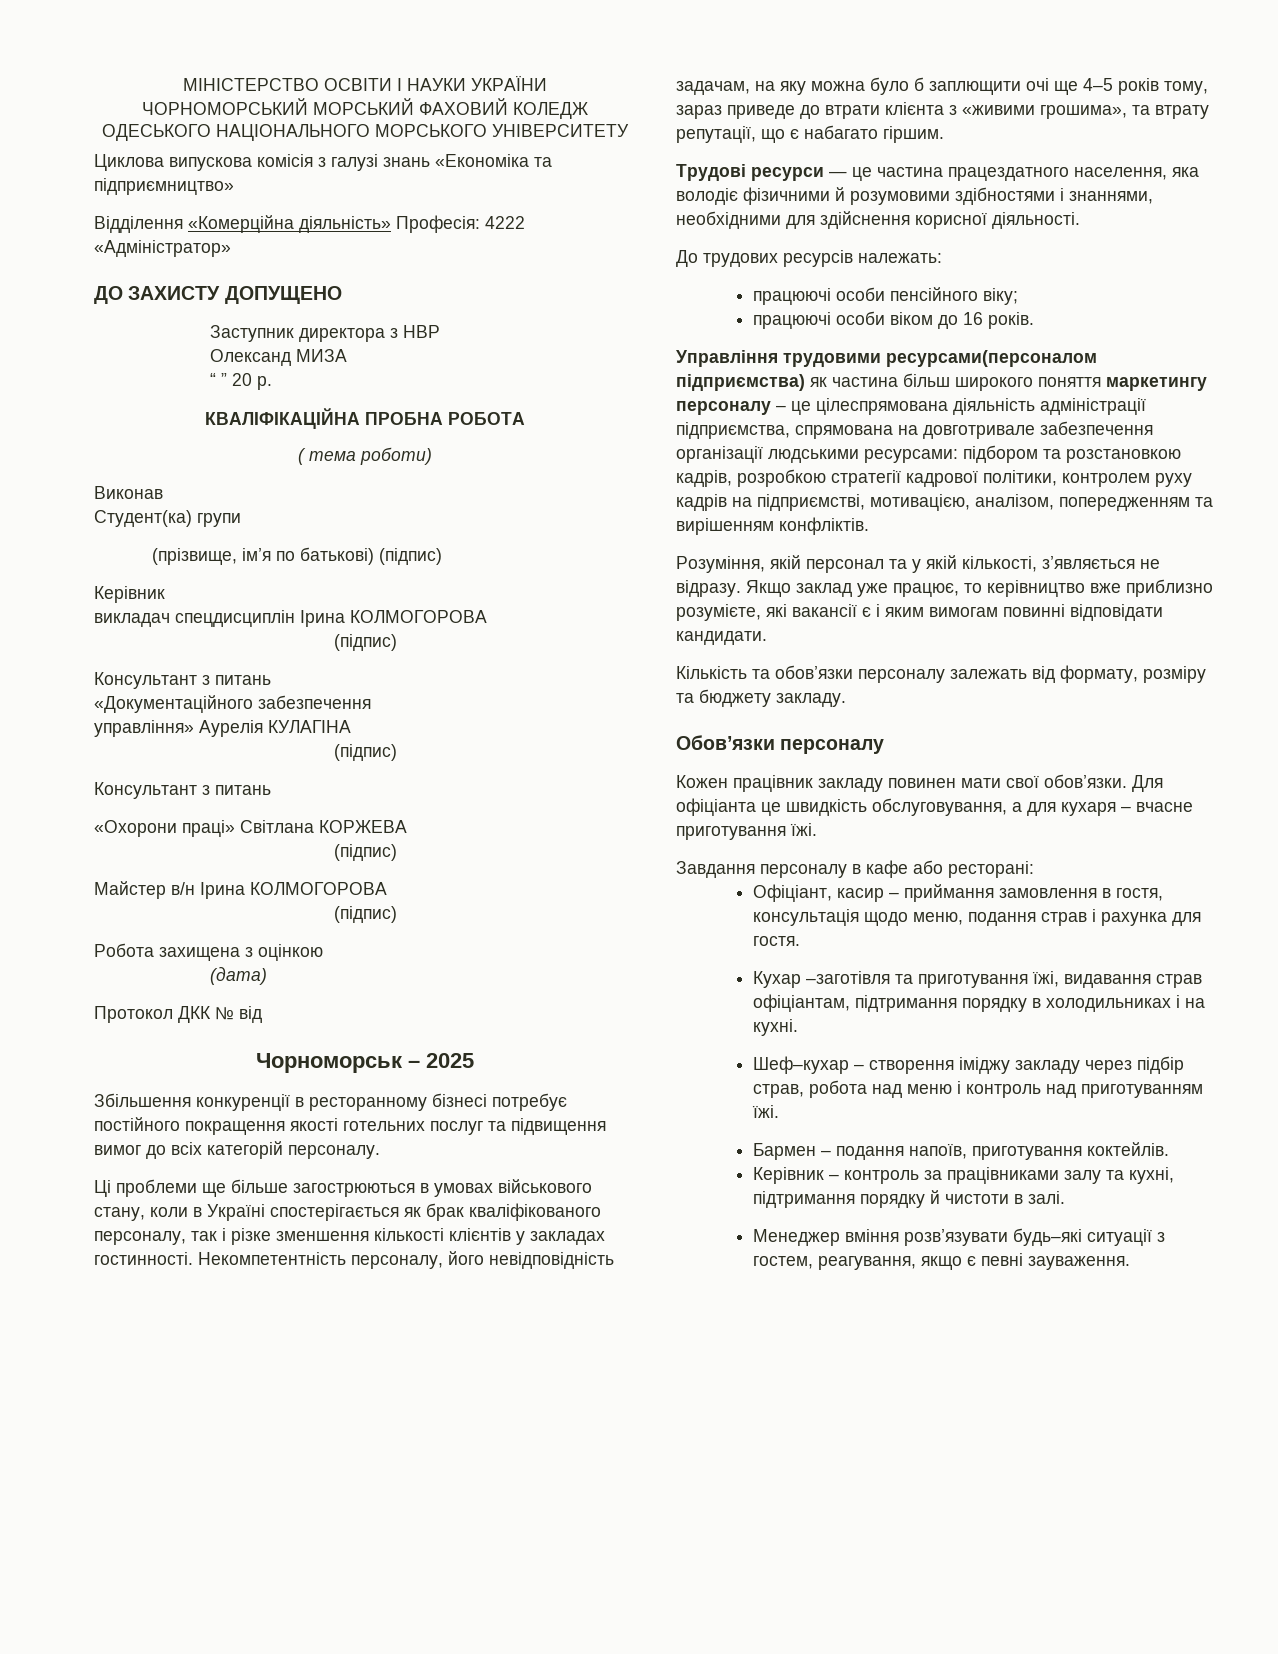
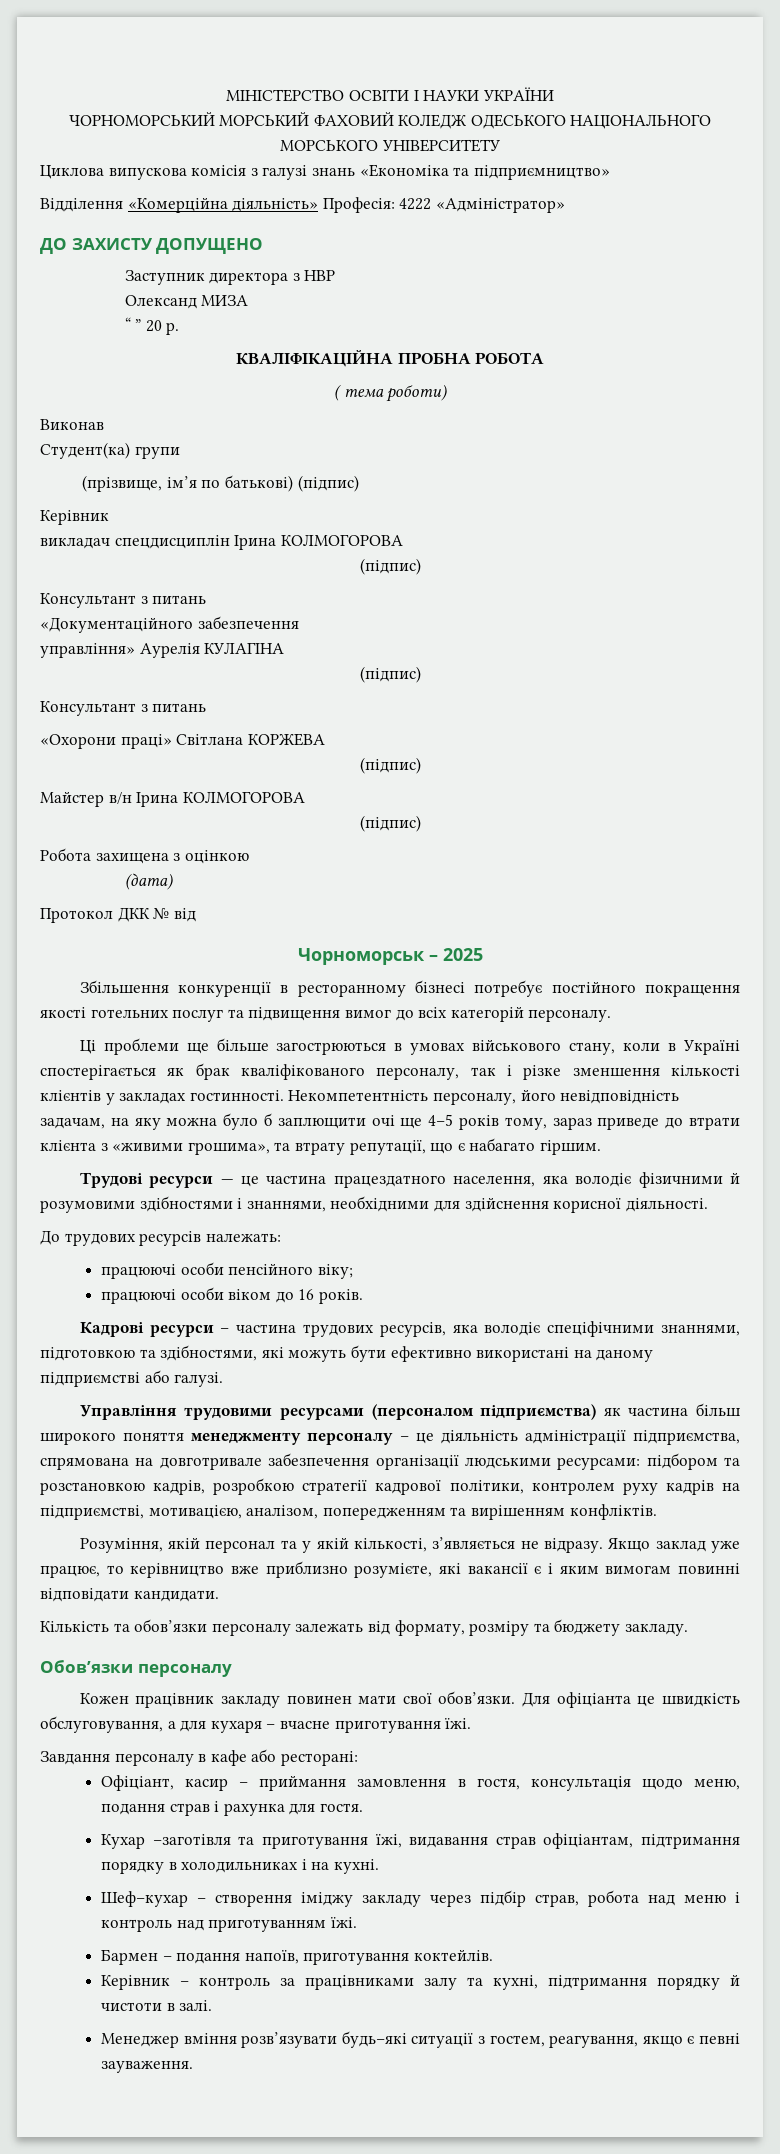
+ Кадрові ресурси – частина трудових ресурсів, яка володіє спеціфічними знаннями, підготовкою та здібностями, які можуть бути ефективно використані на даному підприємстві або галузі.
- Управління трудовими ресурсами(персоналом підприємства) як частина більш широкого поняття маркетингу персоналу – це цілеспрямована діяльність адміністрації підприємства, спрямована на довготривале забезпечення організації людськими ресурсами: підбором та розстановкою кадрів, розробкою стратегії кадрової політики, контролем руху кадрів на підприємстві, мотивацією, аналізом, попередженням та вирішенням конфліктів.
+ Управління трудовими ресурсами (персоналом підприємства) як частина більш широкого поняття менеджменту персоналу – це діяльність адміністрації підприємства, спрямована на довготривале забезпечення організації людськими ресурсами: підбором та розстановкою кадрів, розробкою стратегії кадрової політики, контролем руху кадрів на підприємстві, мотивацією, аналізом, попередженням та вирішенням конфліктів.

